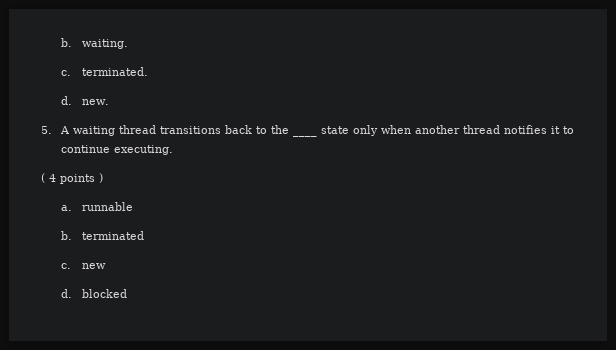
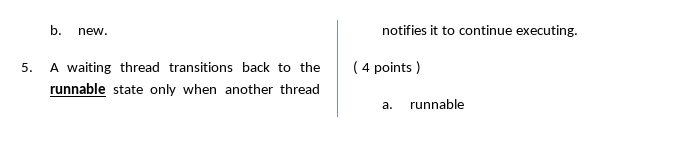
- b. waiting.
- c. terminated.
- d. new.
+ b. new.
- 5. A waiting thread transitions back to the ____ state only when another thread notifies it to continue executing.
+ 5. A waiting thread transitions back to the runnable state only when another thread notifies it to continue executing.
- b. terminated
- c. new
- d. blocked

